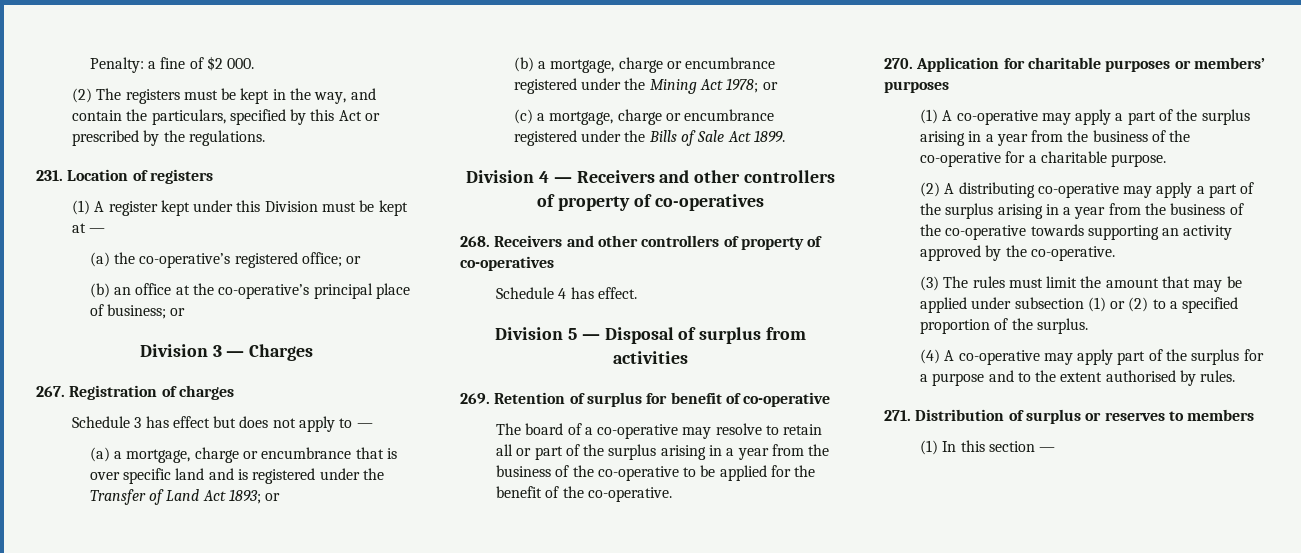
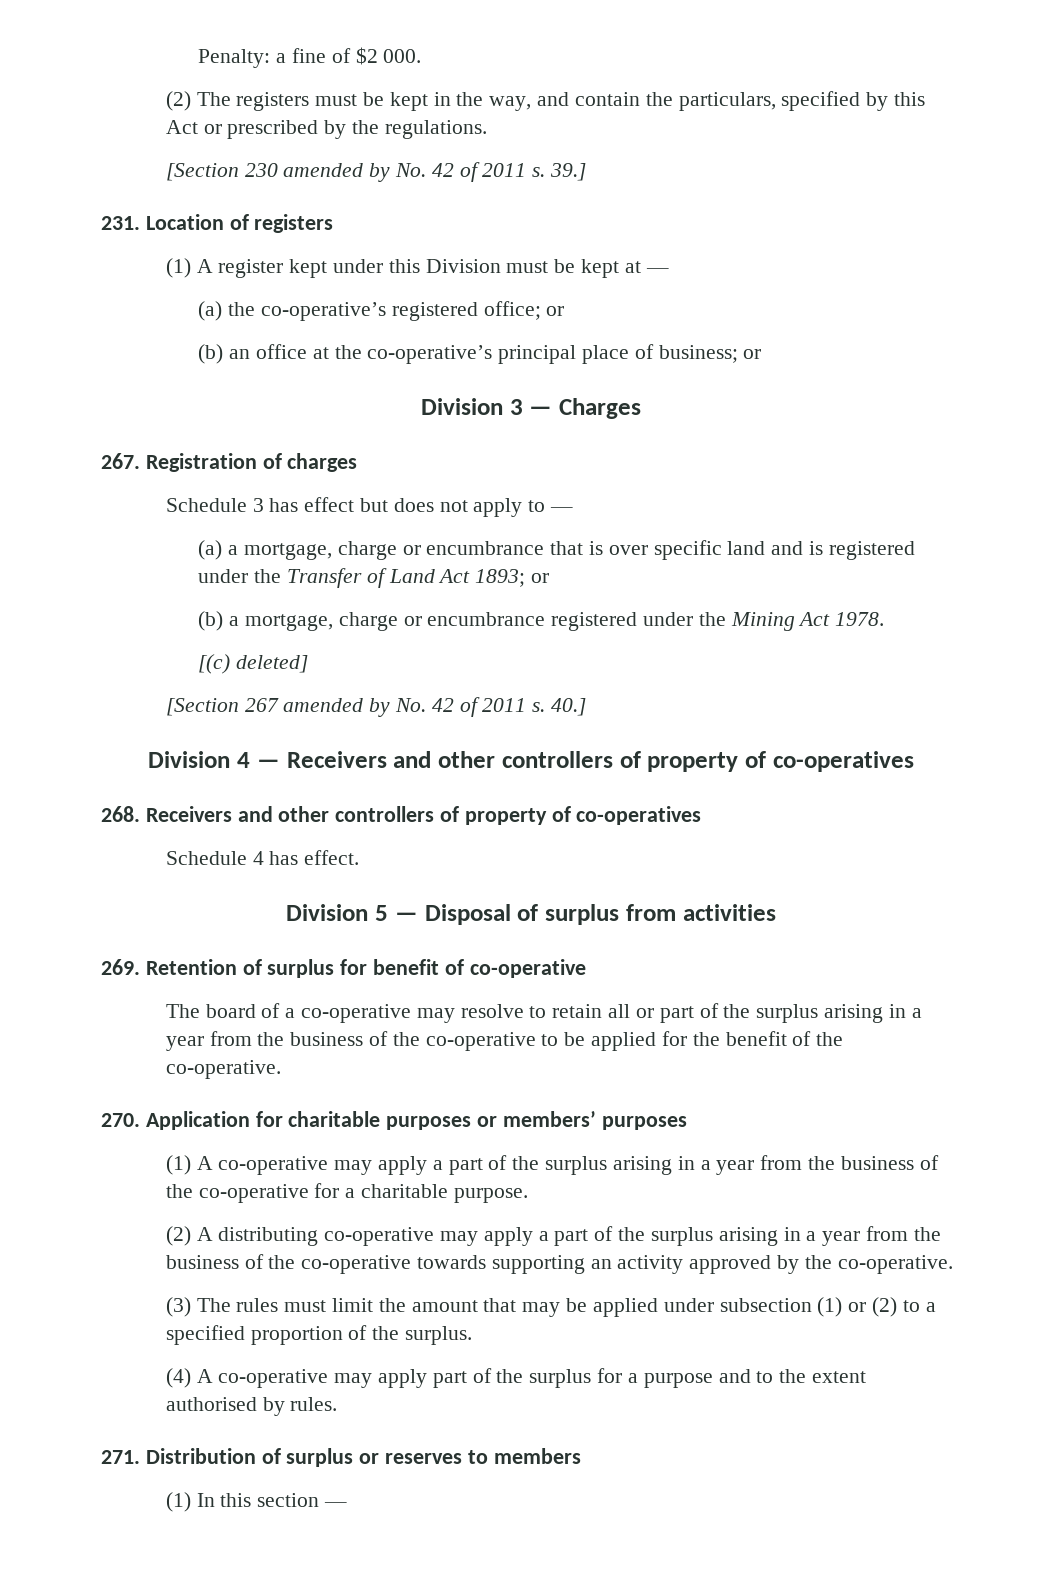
+ [Section 230 amended by No. 42 of 2011 s. 39.]
- (b) a mortgage, charge or encumbrance registered under the Mining Act 1978; or
- (c) a mortgage, charge or encumbrance registered under the Bills of Sale Act 1899.
+ (b) a mortgage, charge or encumbrance registered under the Mining Act 1978.
+ [(c) deleted]
+ [Section 267 amended by No. 42 of 2011 s. 40.]

